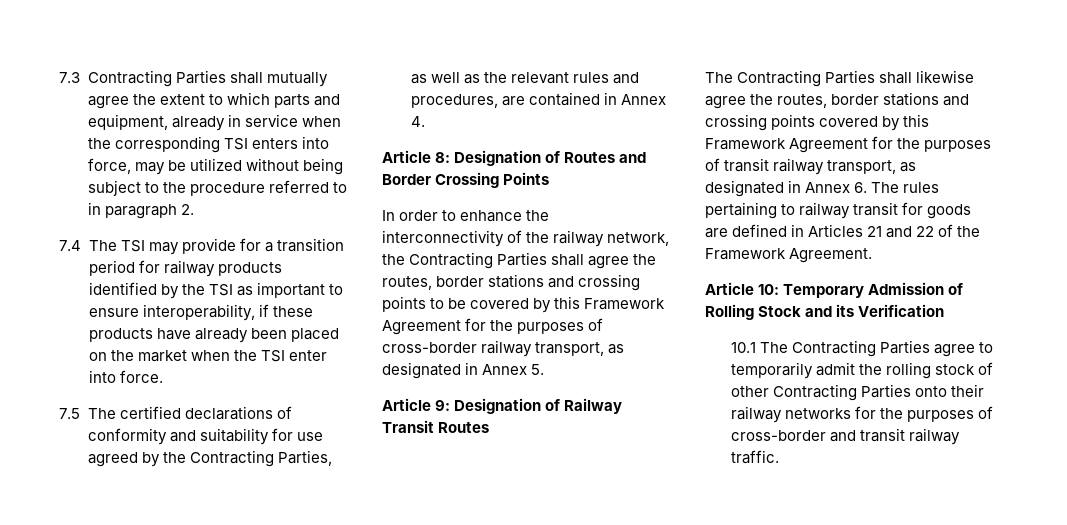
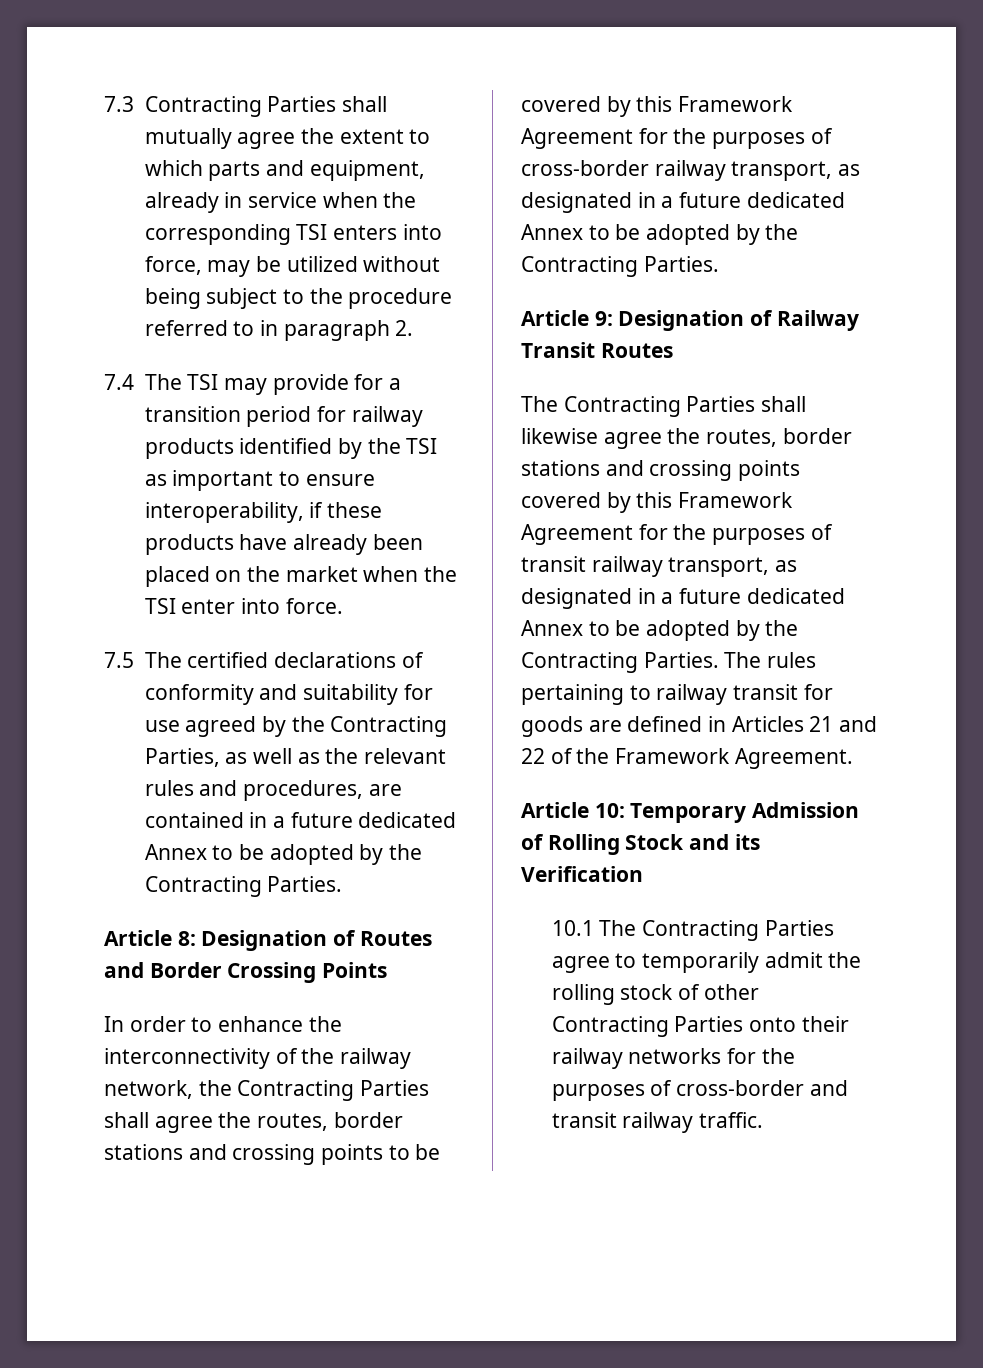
- 7.5 The certified declarations of conformity and suitability for use agreed by the Contracting Parties, as well as the relevant rules and procedures, are contained in Annex 4.
+ 7.5 The certified declarations of conformity and suitability for use agreed by the Contracting Parties, as well as the relevant rules and procedures, are contained in a future dedicated Annex to be adopted by the Contracting Parties.
- In order to enhance the interconnectivity of the railway network, the Contracting Parties shall agree the routes, border stations and crossing points to be covered by this Framework Agreement for the purposes of cross-border railway transport, as designated in Annex 5.
+ In order to enhance the interconnectivity of the railway network, the Contracting Parties shall agree the routes, border stations and crossing points to be covered by this Framework Agreement for the purposes of cross-border railway transport, as designated in a future dedicated Annex to be adopted by the Contracting Parties.
- The Contracting Parties shall likewise agree the routes, border stations and crossing points covered by this Framework Agreement for the purposes of transit railway transport, as designated in Annex 6. The rules pertaining to railway transit for goods are defined in Articles 21 and 22 of the Framework Agreement.
+ The Contracting Parties shall likewise agree the routes, border stations and crossing points covered by this Framework Agreement for the purposes of transit railway transport, as designated in a future dedicated Annex to be adopted by the Contracting Parties. The rules pertaining to railway transit for goods are defined in Articles 21 and 22 of the Framework Agreement.

